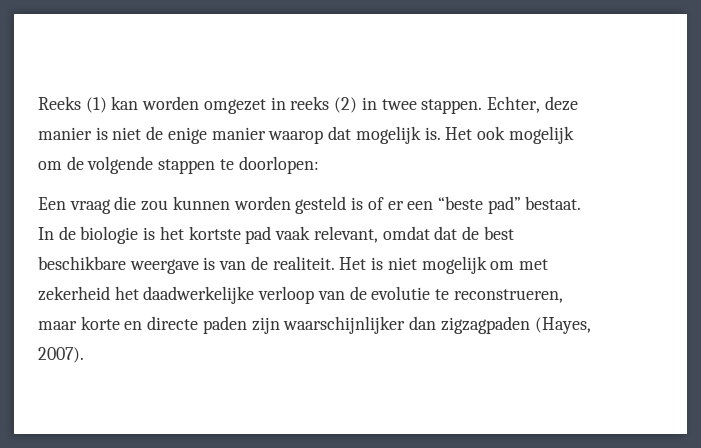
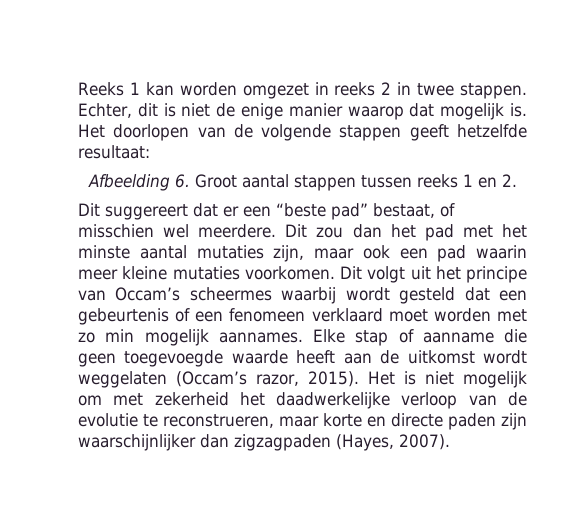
- Reeks (1) kan worden omgezet in reeks (2) in twee stappen.
+ Reeks 1 kan worden omgezet in reeks 2 in twee stappen.
- Echter, deze manier is niet de enige manier waarop dat mogelijk is.
+ Echter, dit is niet de enige manier waarop dat mogelijk is.
- Het ook mogelijk om de volgende stappen te doorlopen:
- Een vraag die zou kunnen worden gesteld is of er een “beste pad” bestaat. In de biologie is het kortste pad vaak relevant, omdat dat de best beschikbare weergave is van de realiteit.
+ Het doorlopen van de volgende stappen geeft hetzelfde resultaat:
+ Afbeelding 6. Groot aantal stappen tussen reeks 1 en 2.
+ Dit suggereert dat er een “beste pad” bestaat, of misschien wel meerdere. Dit zou dan het pad met het minste aantal mutaties zijn, maar ook een pad waarin meer kleine mutaties voorkomen. Dit volgt uit het principe van Occam’s scheermes waarbij wordt gesteld dat een gebeurtenis of een fenomeen verklaard moet worden met zo min mogelijk aannames. Elke stap of aanname die geen toegevoegde waarde heeft aan de uitkomst wordt weggelaten (Occam’s razor, 2015).

